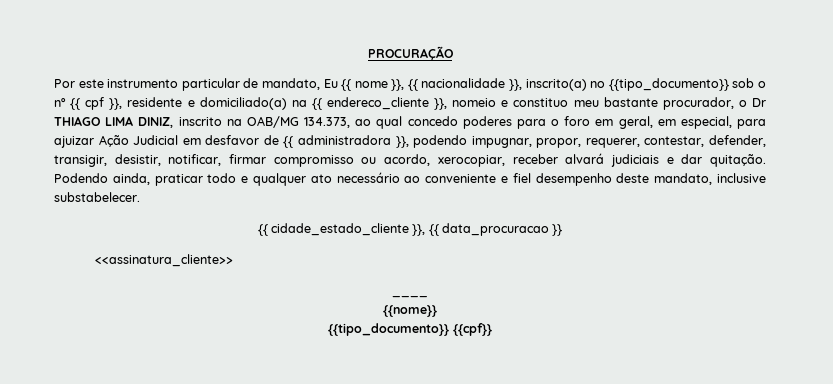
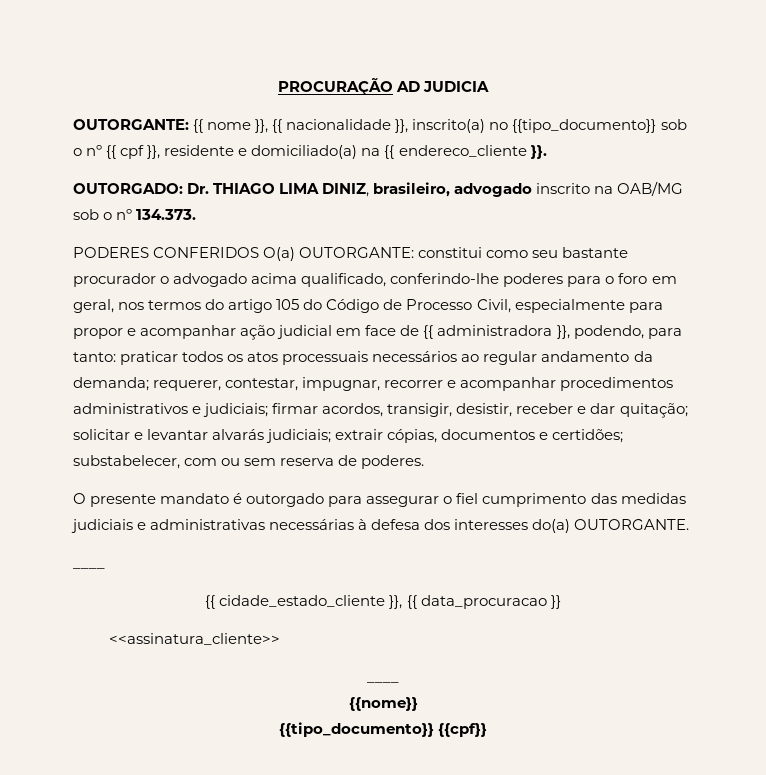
- PROCURAÇÃO
- Por este instrumento particular de mandato, Eu {{ nome }}, {{ nacionalidade }}, inscrito(a) no {{tipo_documento}} sob o nº {{ cpf }}, residente e domiciliado(a) na {{ endereco_cliente }}, nomeio e constituo meu bastante procurador, o Dr THIAGO LIMA DINIZ, inscrito na OAB/MG 134.373, ao qual concedo poderes para o foro em geral, em especial, para ajuizar Ação Judicial em desfavor de {{ administradora }}, podendo impugnar, propor, requerer, contestar, defender, transigir, desistir, notificar, firmar compromisso ou acordo, xerocopiar, receber alvará judiciais e dar quitação. Podendo ainda, praticar todo e qualquer ato necessário ao conveniente e fiel desempenho deste mandato, inclusive substabelecer.
+ PROCURAÇÃO AD JUDICIA
+ OUTORGANTE: {{ nome }}, {{ nacionalidade }}, inscrito(a) no {{tipo_documento}} sob o nº {{ cpf }}, residente e domiciliado(a) na {{ endereco_cliente }}.
+ OUTORGADO: Dr. THIAGO LIMA DINIZ, brasileiro, advogado inscrito na OAB/MG sob o nº 134.373.
+ PODERES CONFERIDOS O(a) OUTORGANTE: constitui como seu bastante procurador o advogado acima qualificado, conferindo-lhe poderes para o foro em geral, nos termos do artigo 105 do Código de Processo Civil, especialmente para propor e acompanhar ação judicial em face de {{ administradora }}, podendo, para tanto: praticar todos os atos processuais necessários ao regular andamento da demanda; requerer, contestar, impugnar, recorrer e acompanhar procedimentos administrativos e judiciais; firmar acordos, transigir, desistir, receber e dar quitação; solicitar e levantar alvarás judiciais; extrair cópias, documentos e certidões; substabelecer, com ou sem reserva de poderes.
+ O presente mandato é outorgado para assegurar o fiel cumprimento das medidas judiciais e administrativas necessárias à defesa dos interesses do(a) OUTORGANTE.
+ ____

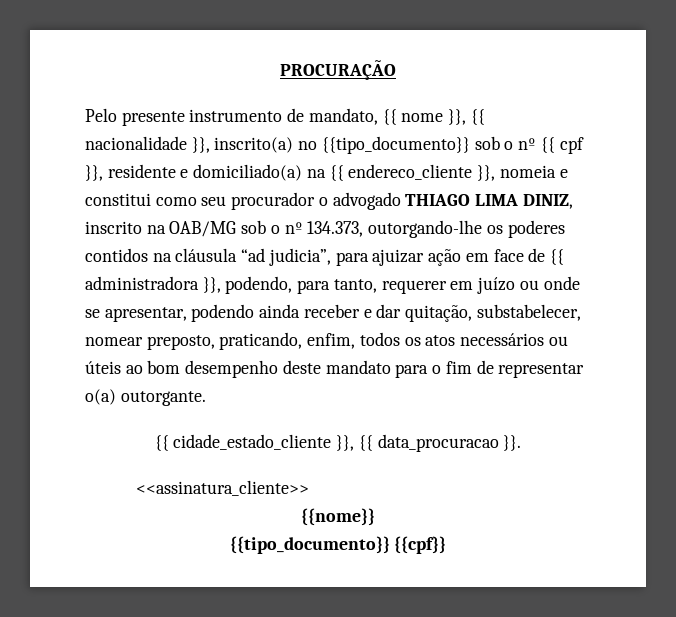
- PROCURAÇÃO AD JUDICIA
- OUTORGANTE: {{ nome }}, {{ nacionalidade }}, inscrito(a) no {{tipo_documento}} sob o nº {{ cpf }}, residente e domiciliado(a) na {{ endereco_cliente }}.
- OUTORGADO: Dr. THIAGO LIMA DINIZ, brasileiro, advogado inscrito na OAB/MG sob o nº 134.373.
- PODERES CONFERIDOS O(a) OUTORGANTE: constitui como seu bastante procurador o advogado acima qualificado, conferindo-lhe poderes para o foro em geral, nos termos do artigo 105 do Código de Processo Civil, especialmente para propor e acompanhar ação judicial em face de {{ administradora }}, podendo, para tanto: praticar todos os atos processuais necessários ao regular andamento da demanda; requerer, contestar, impugnar, recorrer e acompanhar procedimentos administrativos e judiciais; firmar acordos, transigir, desistir, receber e dar quitação; solicitar e levantar alvarás judiciais; extrair cópias, documentos e certidões; substabelecer, com ou sem reserva de poderes.
- O presente mandato é outorgado para assegurar o fiel cumprimento das medidas judiciais e administrativas necessárias à defesa dos interesses do(a) OUTORGANTE.
- ____
+ PROCURAÇÃO
+ Pelo presente instrumento de mandato, {{ nome }}, {{ nacionalidade }}, inscrito(a) no {{tipo_documento}} sob o nº {{ cpf }}, residente e domiciliado(a) na {{ endereco_cliente }}, nomeia e constitui como seu procurador o advogado THIAGO LIMA DINIZ, inscrito na OAB/MG sob o nº 134.373, outorgando-lhe os poderes contidos na cláusula “ad judicia”, para ajuizar ação em face de {{ administradora }}, podendo, para tanto, requerer em juízo ou onde se apresentar, podendo ainda receber e dar quitação, substabelecer, nomear preposto, praticando, enfim, todos os atos necessários ou úteis ao bom desempenho deste mandato para o fim de representar o(a) outorgante.
- {{ cidade_estado_cliente }}, {{ data_procuracao }}
+ {{ cidade_estado_cliente }}, {{ data_procuracao }}.
  <<assinatura_cliente>>
- ____

